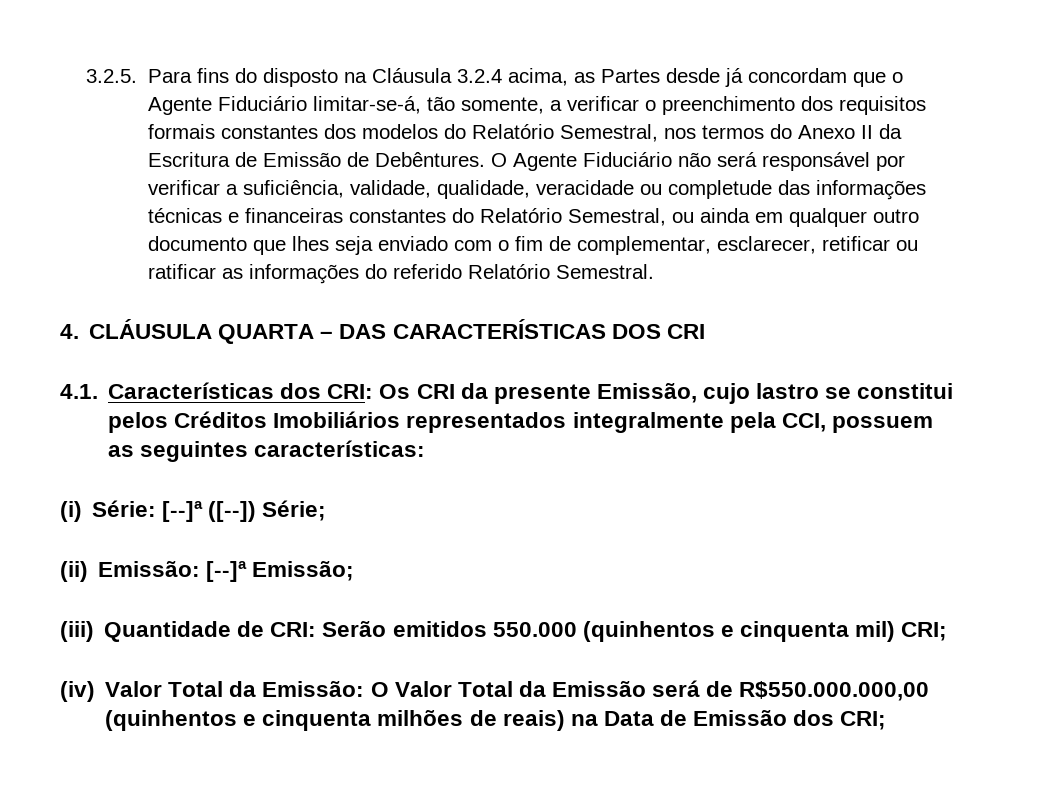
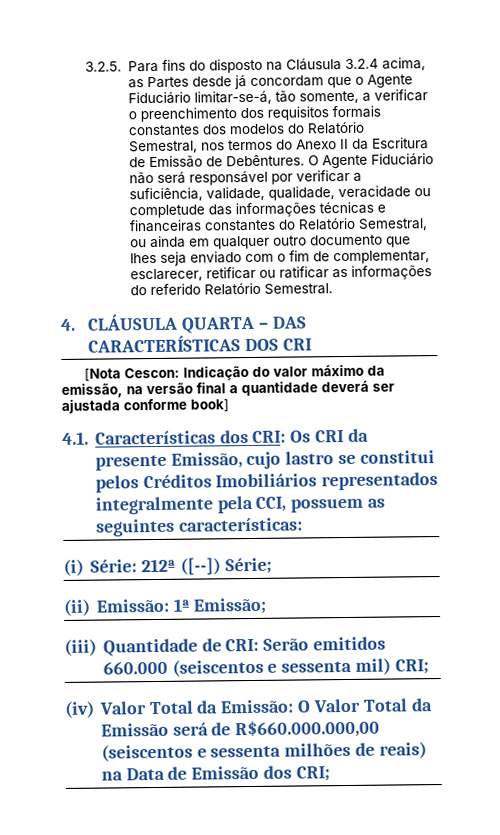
+ [Nota Cescon: Indicação do valor máximo da emissão, na versão final a quantidade deverá ser ajustada conforme book]
- (i) Série: [--]ª ([--]) Série;
+ (i) Série: 212ª ([--]) Série;
- (ii) Emissão: [--]ª Emissão;
+ (ii) Emissão: 1ª Emissão;
- (iii) Quantidade de CRI: Serão emitidos 550.000 (quinhentos e cinquenta mil) CRI;
+ (iii) Quantidade de CRI: Serão emitidos 660.000 (seiscentos e sessenta mil) CRI;
- (iv) Valor Total da Emissão: O Valor Total da Emissão será de R$550.000.000,00 (quinhentos e cinquenta milhões de reais) na Data de Emissão dos CRI;
+ (iv) Valor Total da Emissão: O Valor Total da Emissão será de R$660.000.000,00 (seiscentos e sessenta milhões de reais) na Data de Emissão dos CRI;

